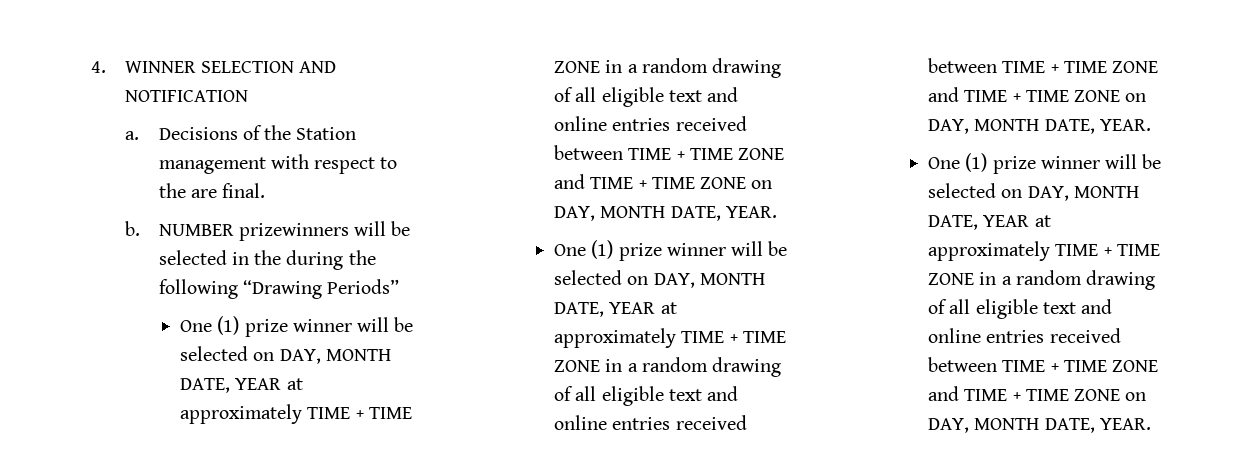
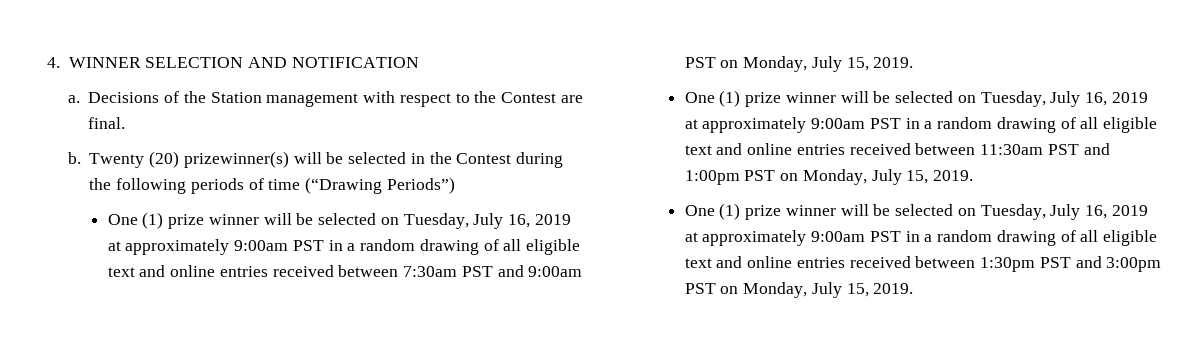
- Decisions of the Station management with respect to the are final.
+ Decisions of the Station management with respect to the Contest are final.
- NUMBER prizewinners will be selected in the during the following “Drawing Periods”
- One (1) prize winner will be selected on DAY, MONTH DATE, YEAR at approximately TIME + TIME ZONE in a random drawing of all eligible text and online entries received between TIME + TIME ZONE and TIME + TIME ZONE on DAY, MONTH DATE, YEAR.
- One (1) prize winner will be selected on DAY, MONTH DATE, YEAR at approximately TIME + TIME ZONE in a random drawing of all eligible text and online entries received between TIME + TIME ZONE and TIME + TIME ZONE on DAY, MONTH DATE, YEAR.
- One (1) prize winner will be selected on DAY, MONTH DATE, YEAR at approximately TIME + TIME ZONE in a random drawing of all eligible text and online entries received between TIME + TIME ZONE and TIME + TIME ZONE on DAY, MONTH DATE, YEAR.
+ Twenty (20) prizewinner(s) will be selected in the Contest during the following periods of time (“Drawing Periods”)
+ One (1) prize winner will be selected on Tuesday, July 16, 2019 at approximately 9:00am PST in a random drawing of all eligible text and online entries received between 7:30am PST and 9:00am PST on Monday, July 15, 2019.
+ One (1) prize winner will be selected on Tuesday, July 16, 2019 at approximately 9:00am PST in a random drawing of all eligible text and online entries received between 11:30am PST and 1:00pm PST on Monday, July 15, 2019.
+ One (1) prize winner will be selected on Tuesday, July 16, 2019 at approximately 9:00am PST in a random drawing of all eligible text and online entries received between 1:30pm PST and 3:00pm PST on Monday, July 15, 2019.

